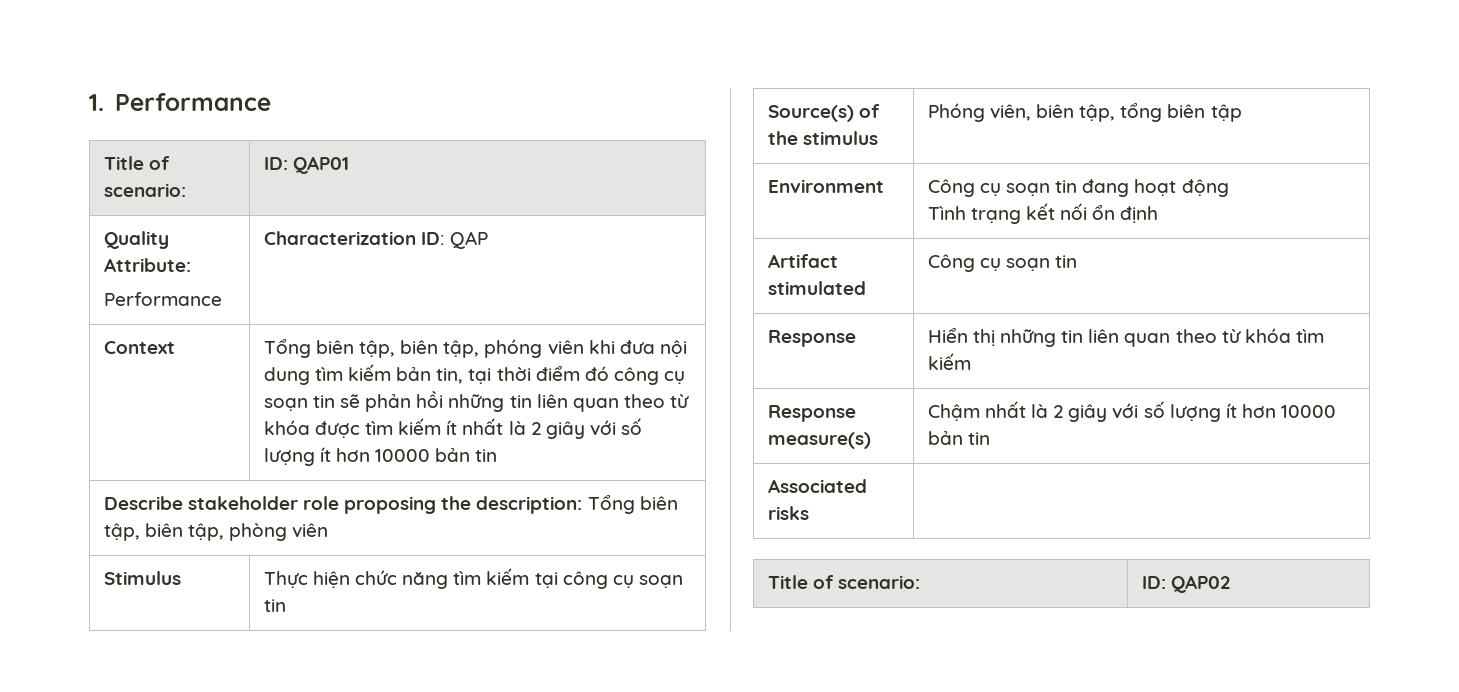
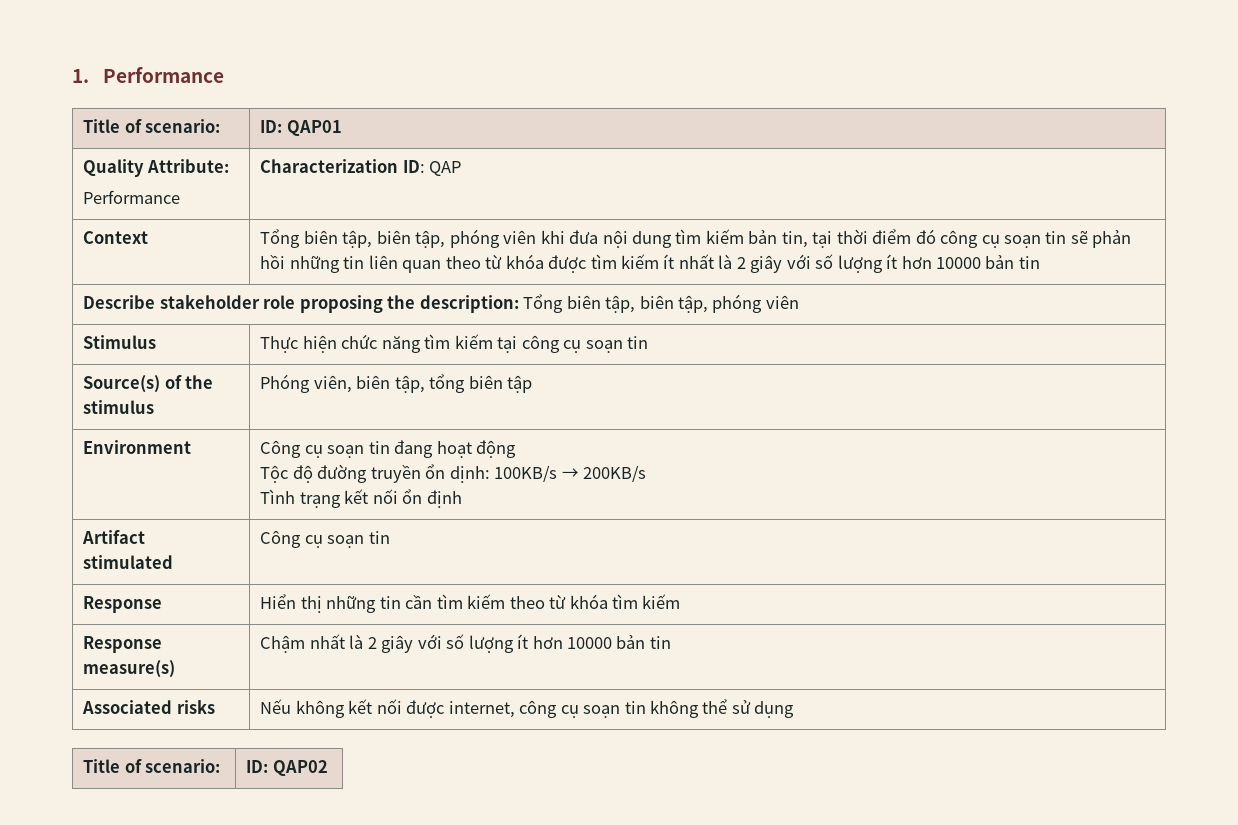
- Describe stakeholder role proposing the description: Tổng biên tập, biên tập, phòng viên
+ Describe stakeholder role proposing the description: Tổng biên tập, biên tập, phóng viên
  Environment | Công cụ soạn tin đang hoạt động
+ Tộc độ đường truyền ổn dịnh: 100KB/s → 200KB/s
- Response | Hiển thị những tin liên quan theo từ khóa tìm kiếm
+ Response | Hiển thị những tin cần tìm kiếm theo từ khóa tìm kiếm
- Associated risks |
+ Associated risks | Nếu không kết nối được internet, công cụ soạn tin không thể sử dụng

